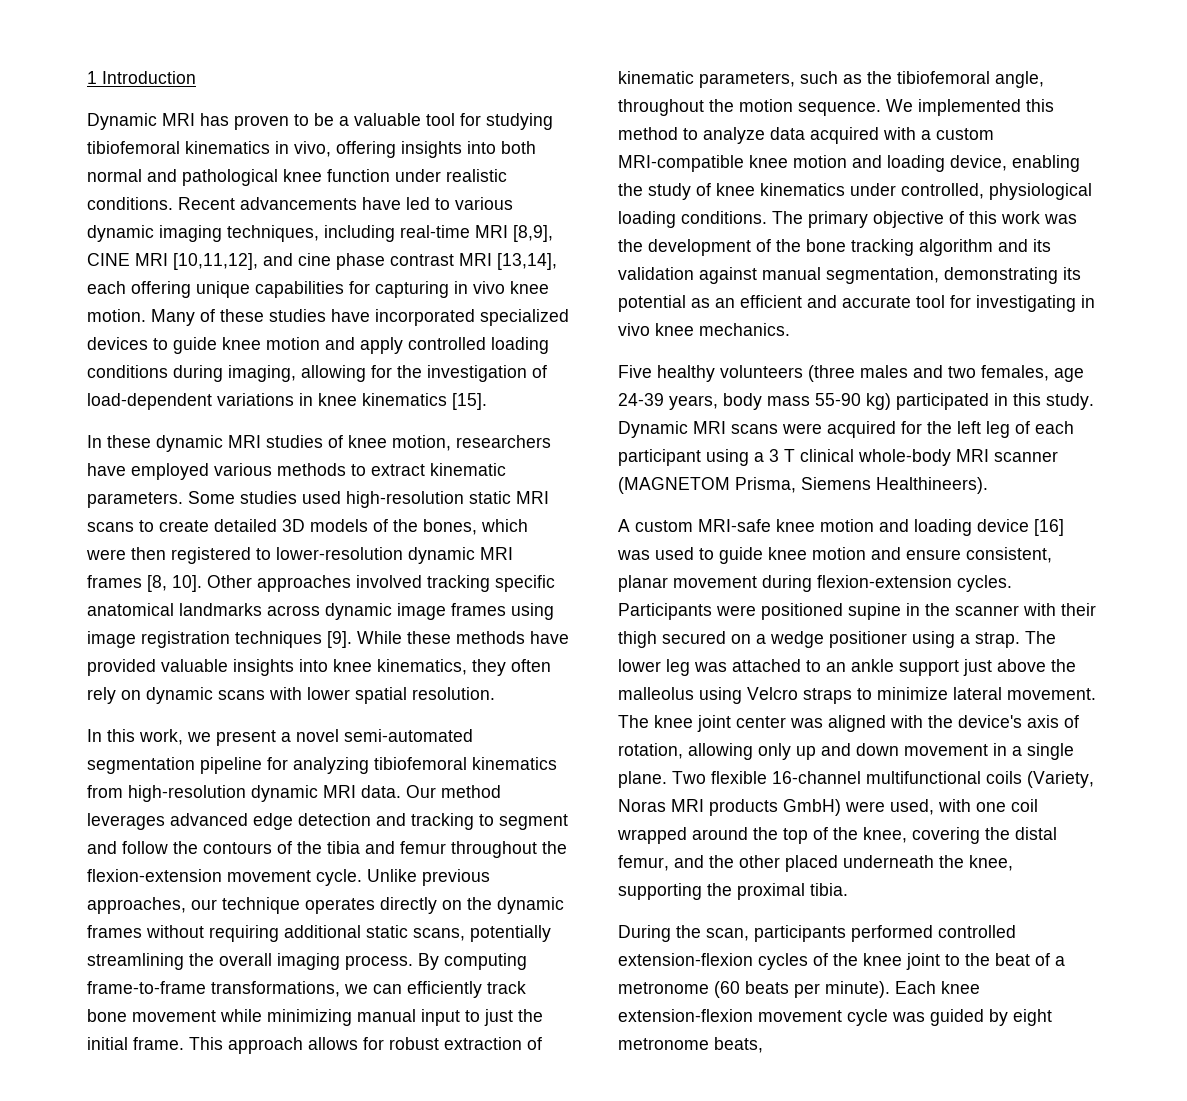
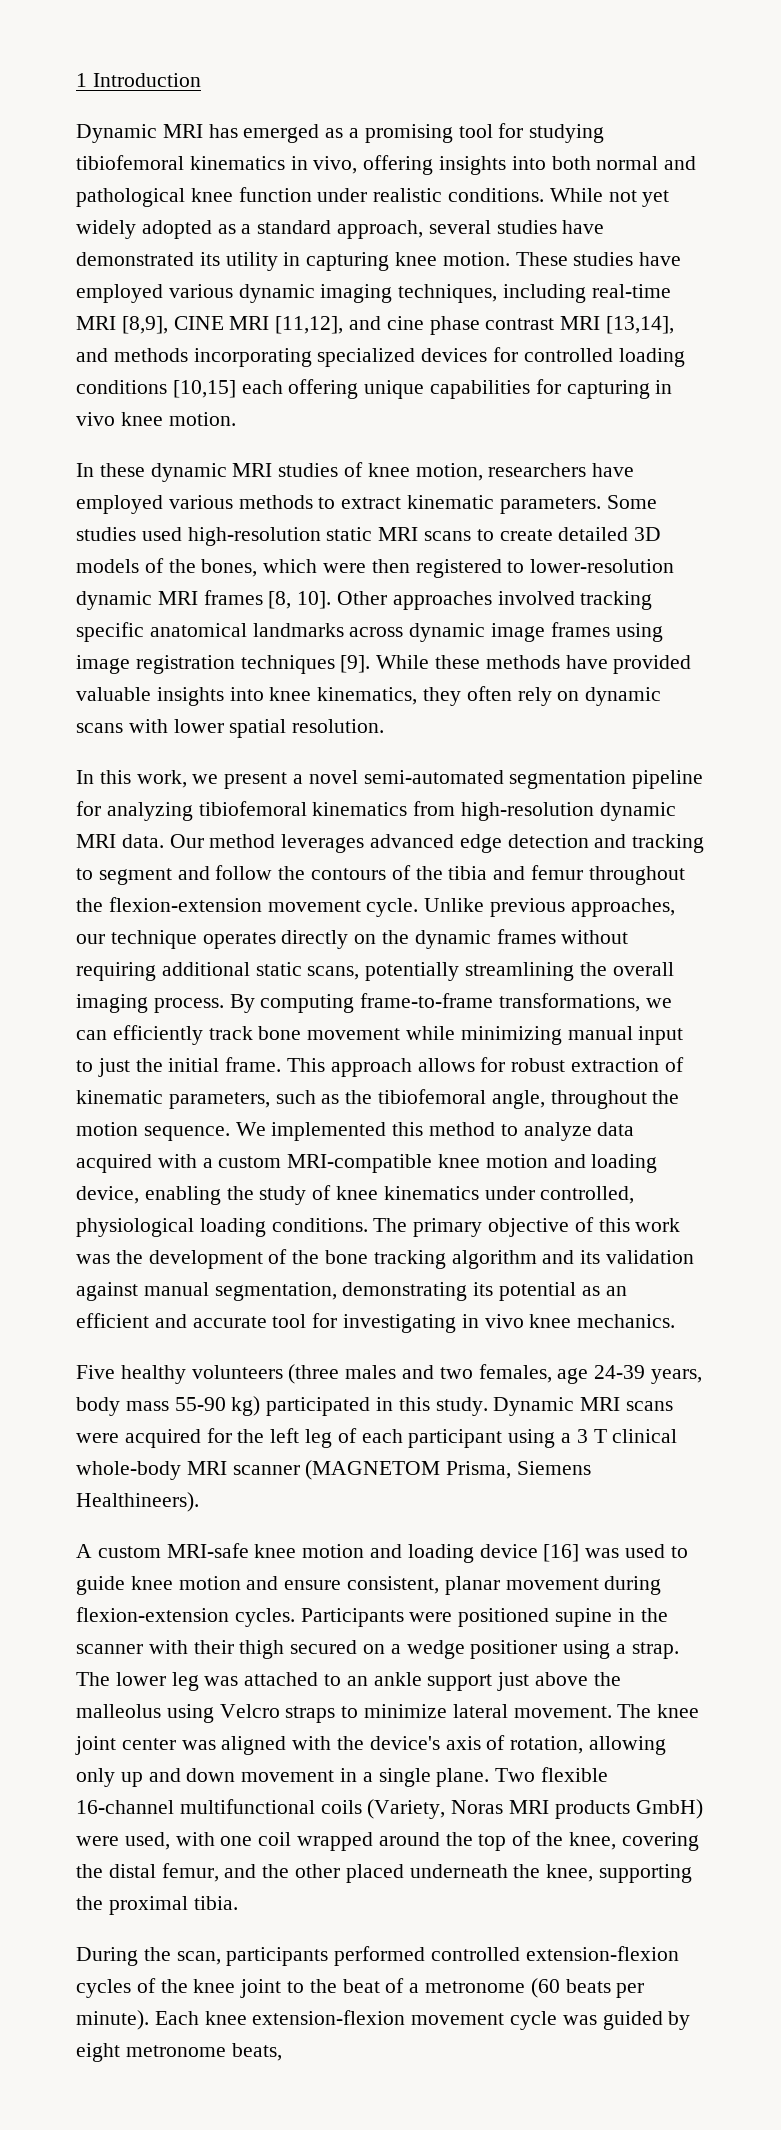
- Dynamic MRI has proven to be a valuable tool for studying tibiofemoral kinematics in vivo, offering insights into both normal and pathological knee function under realistic conditions.
+ Dynamic MRI has emerged as a promising tool for studying tibiofemoral kinematics in vivo, offering insights into both normal and pathological knee function under realistic conditions.
- Recent advancements have led to various dynamic imaging techniques, including real-time MRI [8,9], CINE MRI [10,11,12], and cine phase contrast MRI [13,14], each offering unique capabilities for capturing in vivo knee motion. Many of these studies have incorporated specialized devices to guide knee motion and apply controlled loading conditions during imaging, allowing for the investigation of load-dependent variations in knee kinematics [15].
+ While not yet widely adopted as a standard approach, several studies have demonstrated its utility in capturing knee motion. These studies have employed various dynamic imaging techniques, including real-time MRI [8,9], CINE MRI [11,12], and cine phase contrast MRI [13,14], and methods incorporating specialized devices for controlled loading conditions [10,15] each offering unique capabilities for capturing in vivo knee motion.

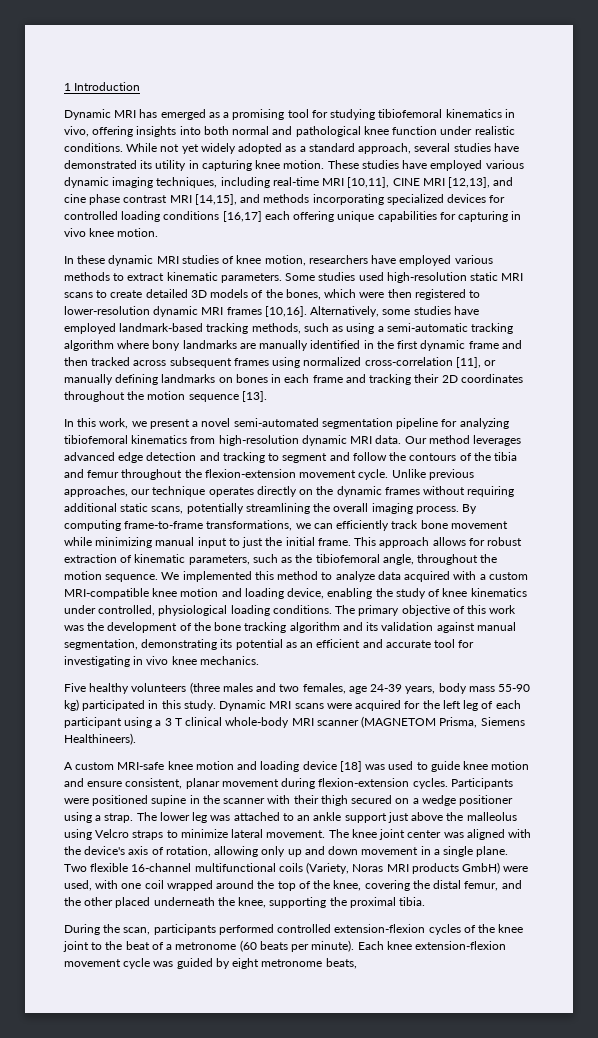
- These studies have employed various dynamic imaging techniques, including real-time MRI [8,9], CINE MRI [11,12], and cine phase contrast MRI [13,14], and methods incorporating specialized devices for controlled loading conditions [10,15] each offering unique capabilities for capturing in vivo knee motion.
+ These studies have employed various dynamic imaging techniques, including real-time MRI [10,11], CINE MRI [12,13], and cine phase contrast MRI [14,15], and methods incorporating specialized devices for controlled loading conditions [16,17] each offering unique capabilities for capturing in vivo knee motion.
- Some studies used high-resolution static MRI scans to create detailed 3D models of the bones, which were then registered to lower-resolution dynamic MRI frames [8, 10]. Other approaches involved tracking specific anatomical landmarks across dynamic image frames using image registration techniques [9]. While these methods have provided valuable insights into knee kinematics, they often rely on dynamic scans with lower spatial resolution.
+ Some studies used high-resolution static MRI scans to create detailed 3D models of the bones, which were then registered to lower-resolution dynamic MRI frames [10,16]. Alternatively, some studies have employed landmark-based tracking methods, such as using a semi-automatic tracking algorithm where bony landmarks are manually identified in the first dynamic frame and then tracked across subsequent frames using normalized cross-correlation [11], or manually defining landmarks on bones in each frame and tracking their 2D coordinates throughout the motion sequence [13].
- A custom MRI-safe knee motion and loading device [16] was used to guide knee motion and ensure consistent, planar movement during flexion-extension cycles.
+ A custom MRI-safe knee motion and loading device [18] was used to guide knee motion and ensure consistent, planar movement during flexion-extension cycles.

